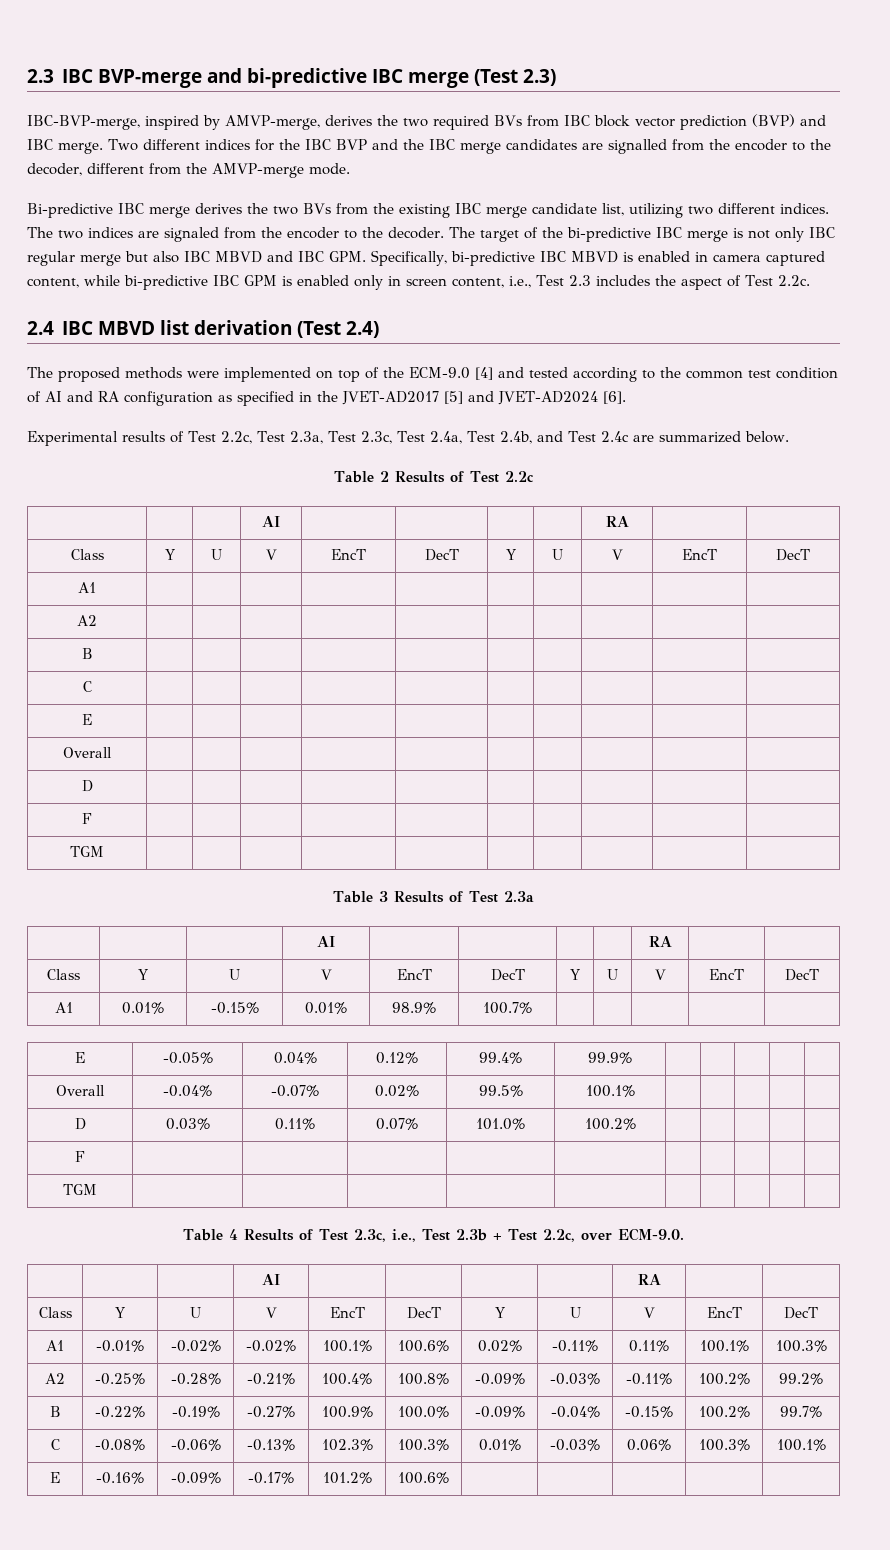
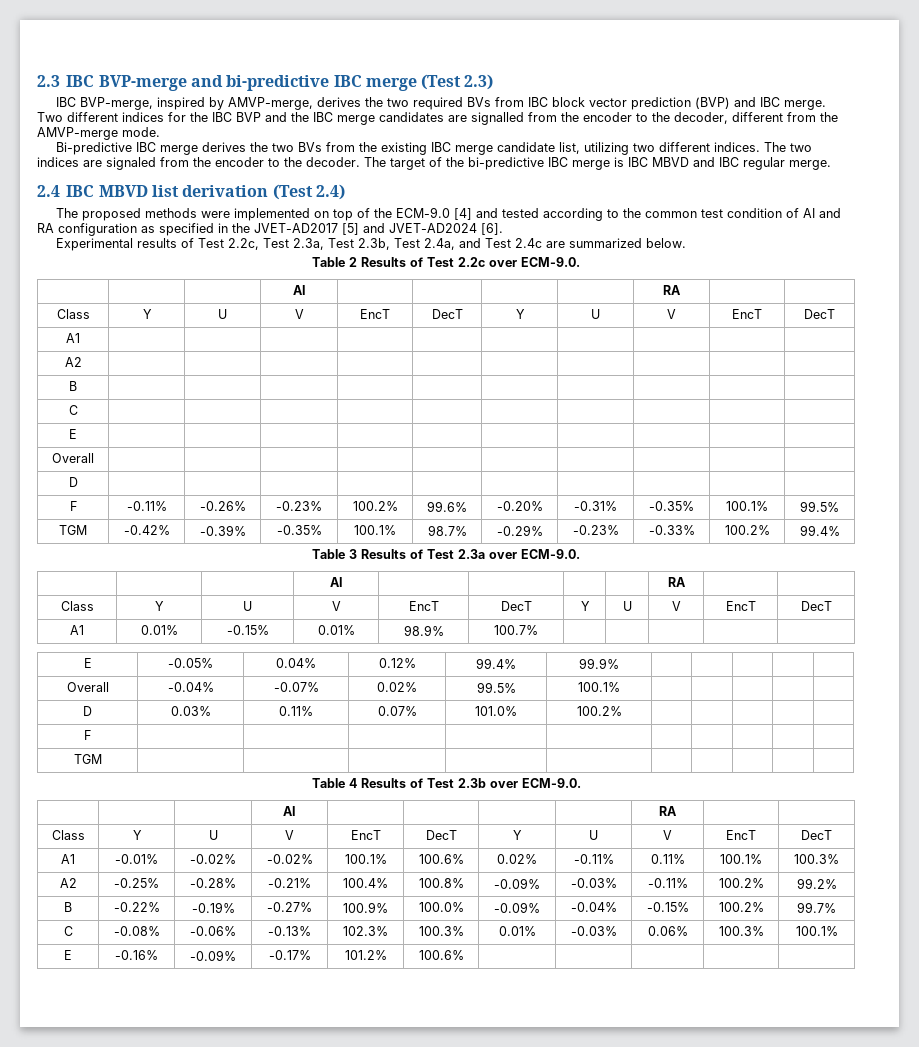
- IBC-BVP-merge, inspired by AMVP-merge, derives the two required BVs from IBC block vector prediction (BVP) and IBC merge.
+ IBC BVP-merge, inspired by AMVP-merge, derives the two required BVs from IBC block vector prediction (BVP) and IBC merge.
- The target of the bi-predictive IBC merge is not only IBC regular merge but also IBC MBVD and IBC GPM. Specifically, bi-predictive IBC MBVD is enabled in camera captured content, while bi-predictive IBC GPM is enabled only in screen content, i.e., Test 2.3 includes the aspect of Test 2.2c.
+ The target of the bi-predictive IBC merge is IBC MBVD and IBC regular merge.
- Experimental results of Test 2.2c, Test 2.3a, Test 2.3c, Test 2.4a, Test 2.4b, and Test 2.4c are summarized below.
+ Experimental results of Test 2.2c, Test 2.3a, Test 2.3b, Test 2.4a, and Test 2.4c are summarized below.
- Table 2 Results of Test 2.2c
+ Table 2 Results of Test 2.2c over ECM-9.0.
  D | | | | | | | | | |
- F | | | | | | | | | |
- TGM | | | | | | | | | |
+ F | -0.11% | -0.26% | -0.23% | 100.2% | 99.6% | -0.20% | -0.31% | -0.35% | 100.1% | 99.5%
+ TGM | -0.42% | -0.39% | -0.35% | 100.1% | 98.7% | -0.29% | -0.23% | -0.33% | 100.2% | 99.4%
- Table 3 Results of Test 2.3a
+ Table 3 Results of Test 2.3a over ECM-9.0.
- Table 4 Results of Test 2.3c, i.e., Test 2.3b + Test 2.2c, over ECM-9.0.
+ Table 4 Results of Test 2.3b over ECM-9.0.

